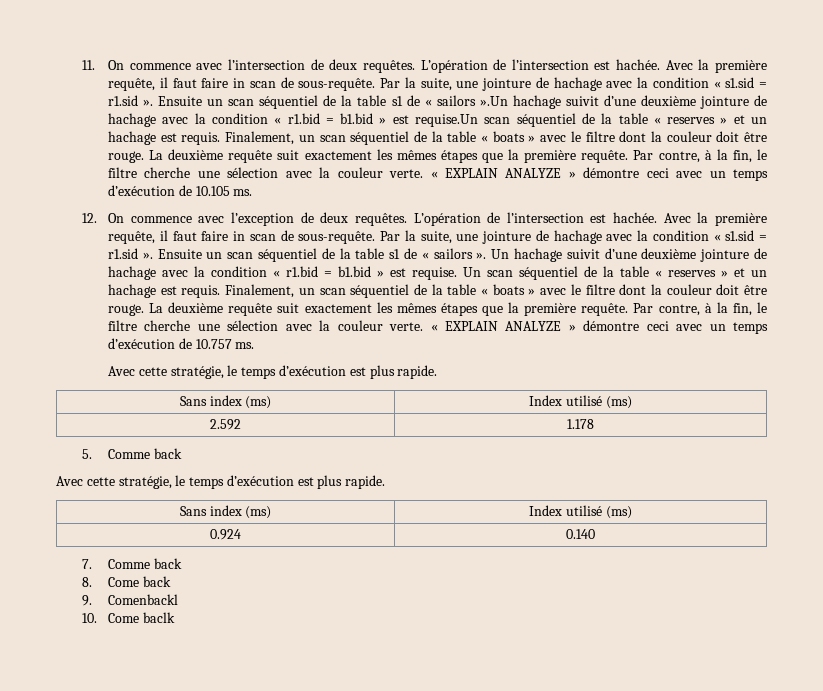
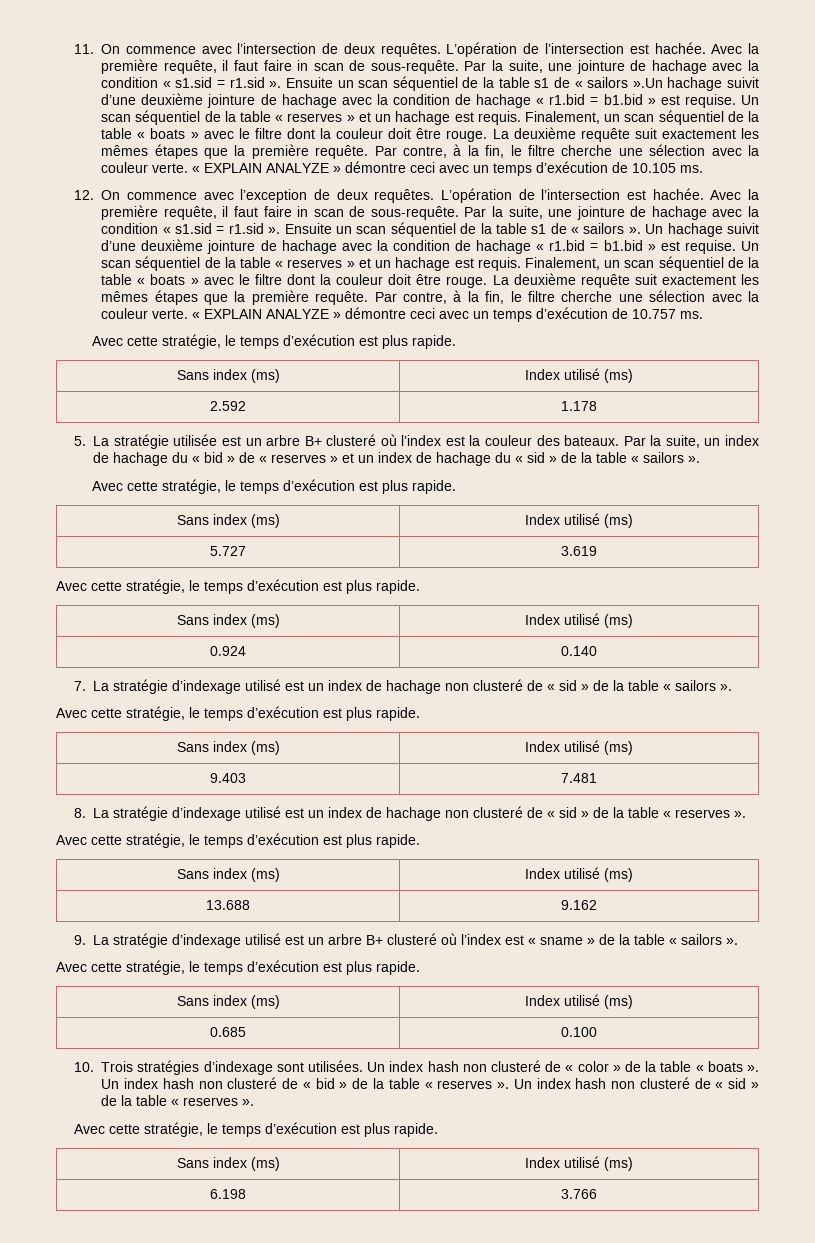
- Ensuite un scan séquentiel de la table s1 de « sailors ».Un hachage suivit d’une deuxième jointure de hachage avec la condition « r1.bid = b1.bid » est requise.Un scan séquentiel de la table « reserves » et un hachage est requis.
+ Ensuite un scan séquentiel de la table s1 de « sailors ».Un hachage suivit d’une deuxième jointure de hachage avec la condition de hachage « r1.bid = b1.bid » est requise. Un scan séquentiel de la table « reserves » et un hachage est requis.
- Un hachage suivit d’une deuxième jointure de hachage avec la condition « r1.bid = b1.bid » est requise.
+ Un hachage suivit d’une deuxième jointure de hachage avec la condition de hachage « r1.bid = b1.bid » est requise.
- 5. Comme back
+ 5. La stratégie utilisée est un arbre B+ clusteré où l’index est la couleur des bateaux. Par la suite, un index de hachage du « bid » de « reserves » et un index de hachage du « sid » de la table « sailors ».
+ Avec cette stratégie, le temps d’exécution est plus rapide.
+ Sans index (ms) | Index utilisé (ms)
+ 5.727 | 3.619
- 7. Comme back
- 8. Come back
- 9. Comenbackl
- 10. Come baclk
+ 7. La stratégie d’indexage utilisé est un index de hachage non clusteré de « sid » de la table « sailors ».
+ Avec cette stratégie, le temps d’exécution est plus rapide.
+ Sans index (ms) | Index utilisé (ms)
+ 9.403 | 7.481
+ 8. La stratégie d’indexage utilisé est un index de hachage non clusteré de « sid » de la table « reserves ».
+ Avec cette stratégie, le temps d’exécution est plus rapide.
+ Sans index (ms) | Index utilisé (ms)
+ 13.688 | 9.162
+ 9. La stratégie d’indexage utilisé est un arbre B+ clusteré où l’index est « sname » de la table « sailors ».
+ Avec cette stratégie, le temps d’exécution est plus rapide.
+ Sans index (ms) | Index utilisé (ms)
+ 0.685 | 0.100
+ 10. Trois stratégies d’indexage sont utilisées. Un index hash non clusteré de « color » de la table « boats ». Un index hash non clusteré de « bid » de la table « reserves ». Un index hash non clusteré de « sid » de la table « reserves ».
+ Avec cette stratégie, le temps d’exécution est plus rapide.
+ Sans index (ms) | Index utilisé (ms)
+ 6.198 | 3.766

